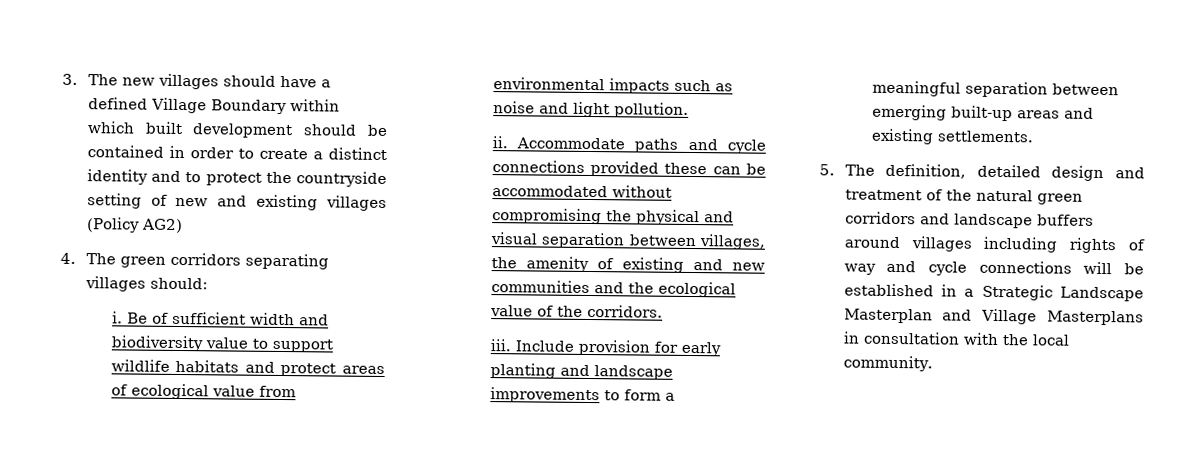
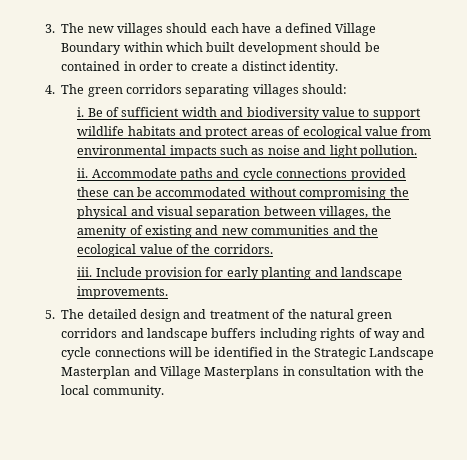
- 3. The new villages should have a defined Village Boundary within which built development should be contained in order to create a distinct identity and to protect the countryside setting of new and existing villages (Policy AG2)
+ 3. The new villages should each have a defined Village Boundary within which built development should be contained in order to create a distinct identity.
- Include provision for early planting and landscape improvements to form a meaningful separation between emerging built-up areas and existing settlements.
+ Include provision for early planting and landscape improvements.
- 5. The definition, detailed design and treatment of the natural green corridors and landscape buffers around villages including rights of way and cycle connections will be established in a Strategic Landscape Masterplan and Village Masterplans in consultation with the local community.
+ 5. The detailed design and treatment of the natural green corridors and landscape buffers including rights of way and cycle connections will be identified in the Strategic Landscape Masterplan and Village Masterplans in consultation with the local community.

